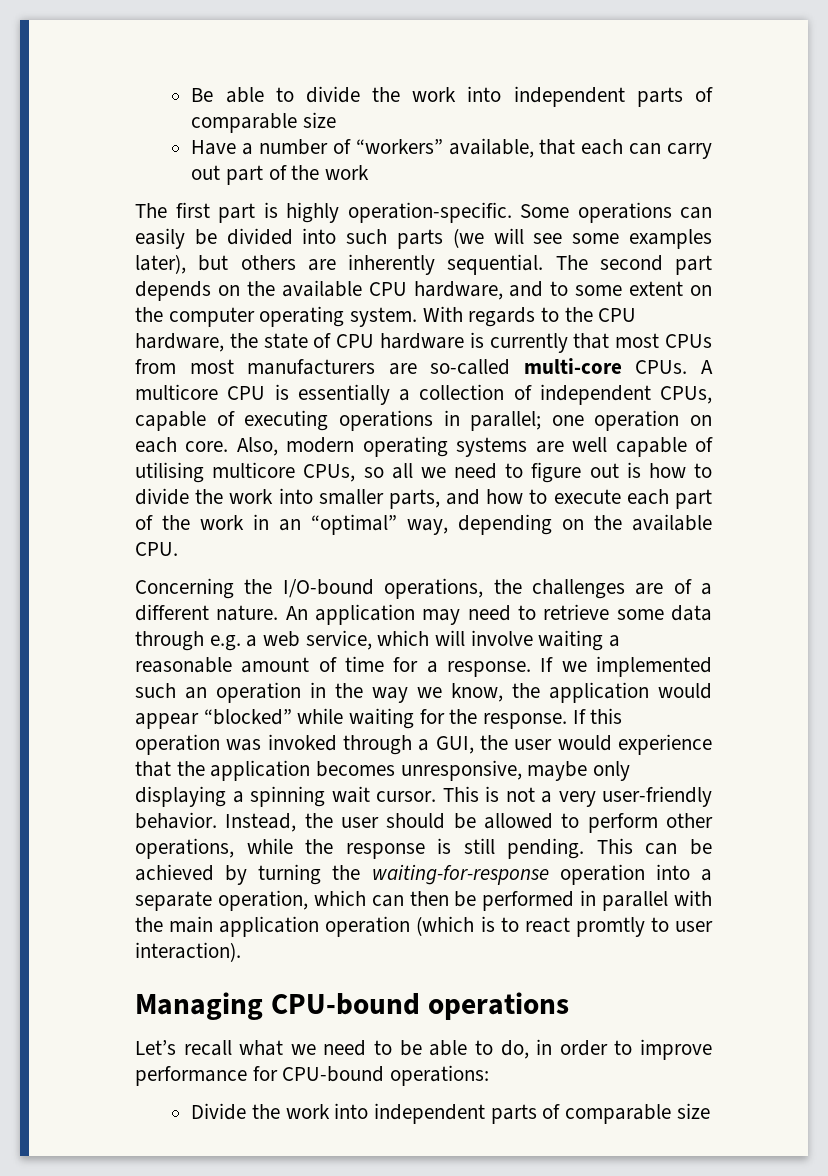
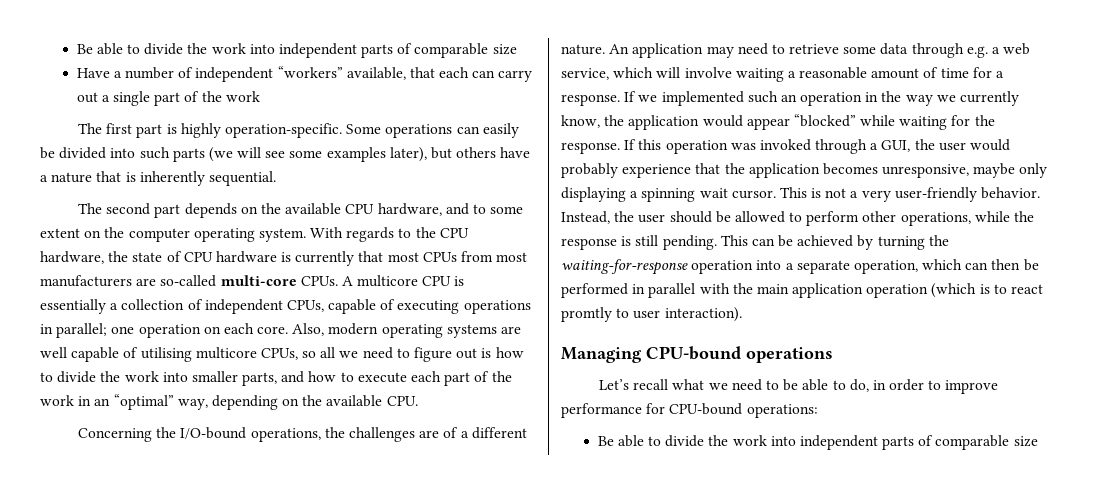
- Have a number of “workers” available, that each can carry out part of the work
+ Have a number of independent “workers” available, that each can carry out a single part of the work
- Some operations can easily be divided into such parts (we will see some examples later), but others are inherently sequential. The second part depends on the available CPU hardware, and to some extent on the computer operating system.
+ Some operations can easily be divided into such parts (we will see some examples later), but others have a nature that is inherently sequential.
+ The second part depends on the available CPU hardware, and to some extent on the computer operating system.
- If we implemented such an operation in the way we know, the application would appear “blocked” while waiting for the response.
+ If we implemented such an operation in the way we currently know, the application would appear “blocked” while waiting for the response.
- If this operation was invoked through a GUI, the user would experience that the application becomes unresponsive, maybe only displaying a spinning wait cursor.
+ If this operation was invoked through a GUI, the user would probably experience that the application becomes unresponsive, maybe only displaying a spinning wait cursor.
  Let’s recall what we need to be able to do, in order to improve performance for CPU-bound operations:
- Divide the work into independent parts of comparable size
+ Be able to divide the work into independent parts of comparable size

